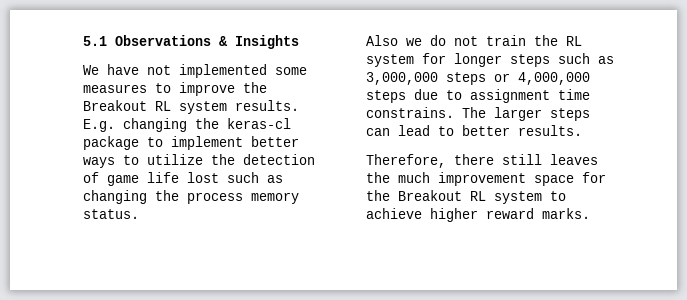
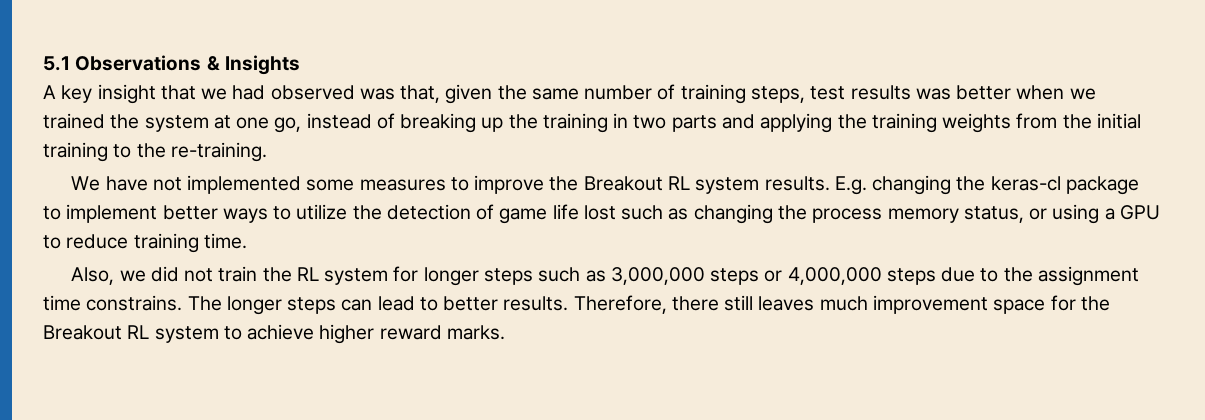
+ A key insight that we had observed was that, given the same number of training steps, test results was better when we trained the system at one go, instead of breaking up the training in two parts and applying the training weights from the initial training to the re-training.
- E.g. changing the keras-cl package to implement better ways to utilize the detection of game life lost such as changing the process memory status.
- Also we do not train the RL system for longer steps such as 3,000,000 steps or 4,000,000 steps due to assignment time constrains.
+ E.g. changing the keras-cl package to implement better ways to utilize the detection of game life lost such as changing the process memory status, or using a GPU to reduce training time.
+ Also, we did not train the RL system for longer steps such as 3,000,000 steps or 4,000,000 steps due to the assignment time constrains.
- The larger steps can lead to better results.
- Therefore, there still leaves the much improvement space for the Breakout RL system to achieve higher reward marks.
+ The longer steps can lead to better results. Therefore, there still leaves much improvement space for the Breakout RL system to achieve higher reward marks.

